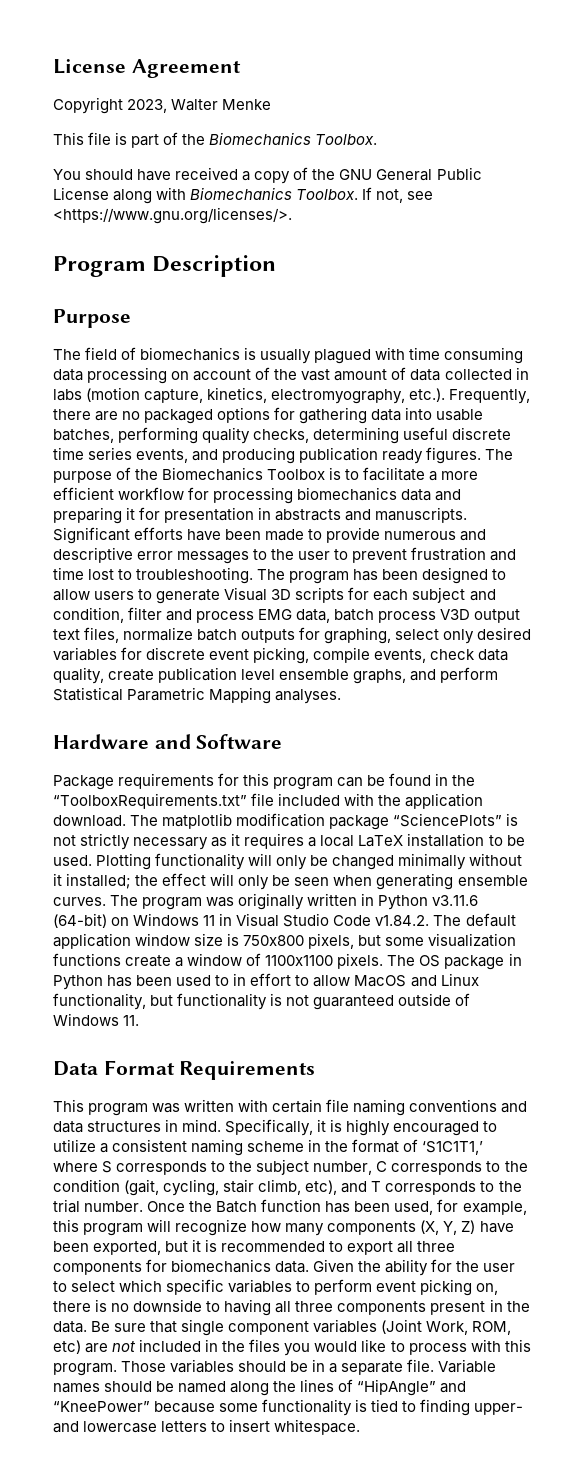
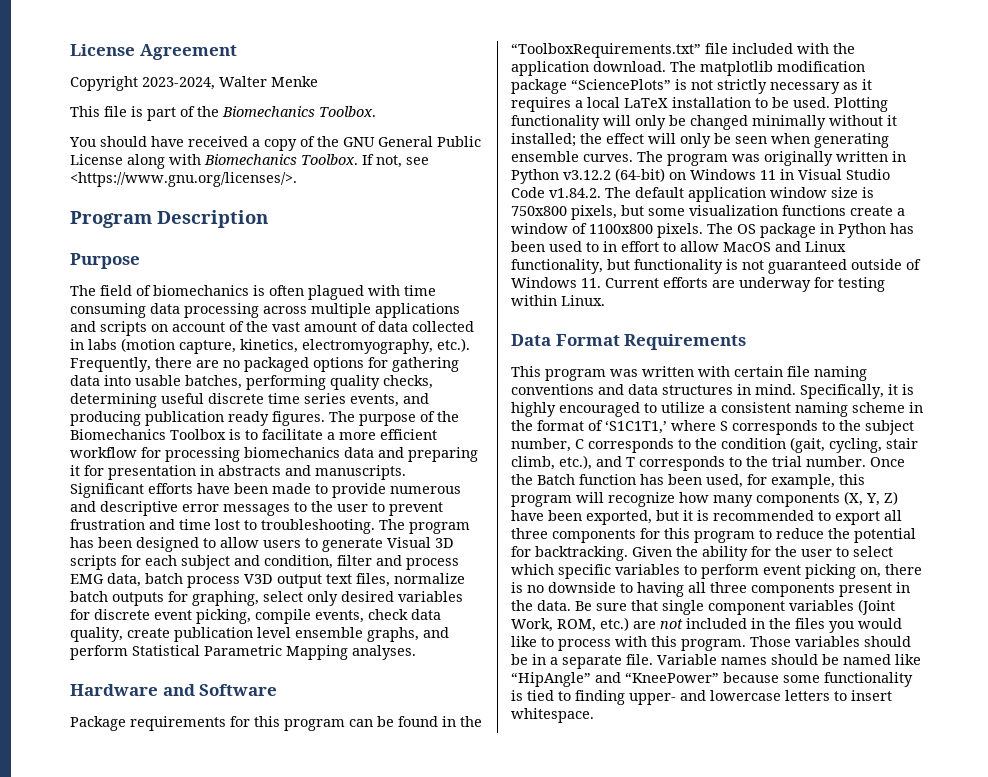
- Copyright 2023, Walter Menke
+ Copyright 2023-2024, Walter Menke
- The field of biomechanics is usually plagued with time consuming data processing on account of the vast amount of data collected in labs (motion capture, kinetics, electromyography, etc.). Frequently, there are no packaged options for gathering data into usable batches, performing quality checks, determining useful discrete time series events, and producing publication ready figures.
+ The field of biomechanics is often plagued with time consuming data processing across multiple applications and scripts on account of the vast amount of data collected in labs (motion capture, kinetics, electromyography, etc.). Frequently, there are no packaged options for gathering data into usable batches, performing quality checks, determining useful discrete time series events, and producing publication ready figures.
- The program was originally written in Python v3.11.6 (64-bit) on Windows 11 in Visual Studio Code v1.84.2. The default application window size is 750x800 pixels, but some visualization functions create a window of 1100x1100 pixels.
+ The program was originally written in Python v3.12.2 (64-bit) on Windows 11 in Visual Studio Code v1.84.2. The default application window size is 750x800 pixels, but some visualization functions create a window of 1100x800 pixels.
- The OS package in Python has been used to in effort to allow MacOS and Linux functionality, but functionality is not guaranteed outside of Windows 11.
+ The OS package in Python has been used to in effort to allow MacOS and Linux functionality, but functionality is not guaranteed outside of Windows 11. Current efforts are underway for testing within Linux.
- Specifically, it is highly encouraged to utilize a consistent naming scheme in the format of ‘S1C1T1,’ where S corresponds to the subject number, C corresponds to the condition (gait, cycling, stair climb, etc), and T corresponds to the trial number.
+ Specifically, it is highly encouraged to utilize a consistent naming scheme in the format of ‘S1C1T1,’ where S corresponds to the subject number, C corresponds to the condition (gait, cycling, stair climb, etc.), and T corresponds to the trial number.
- Once the Batch function has been used, for example, this program will recognize how many components (X, Y, Z) have been exported, but it is recommended to export all three components for biomechanics data.
+ Once the Batch function has been used, for example, this program will recognize how many components (X, Y, Z) have been exported, but it is recommended to export all three components for this program to reduce the potential for backtracking.
- Be sure that single component variables (Joint Work, ROM, etc) are not included in the files you would like to process with this program.
+ Be sure that single component variables (Joint Work, ROM, etc.) are not included in the files you would like to process with this program.
- Variable names should be named along the lines of “HipAngle” and “KneePower” because some functionality is tied to finding upper- and lowercase letters to insert whitespace.
+ Variable names should be named like “HipAngle” and “KneePower” because some functionality is tied to finding upper- and lowercase letters to insert whitespace.

